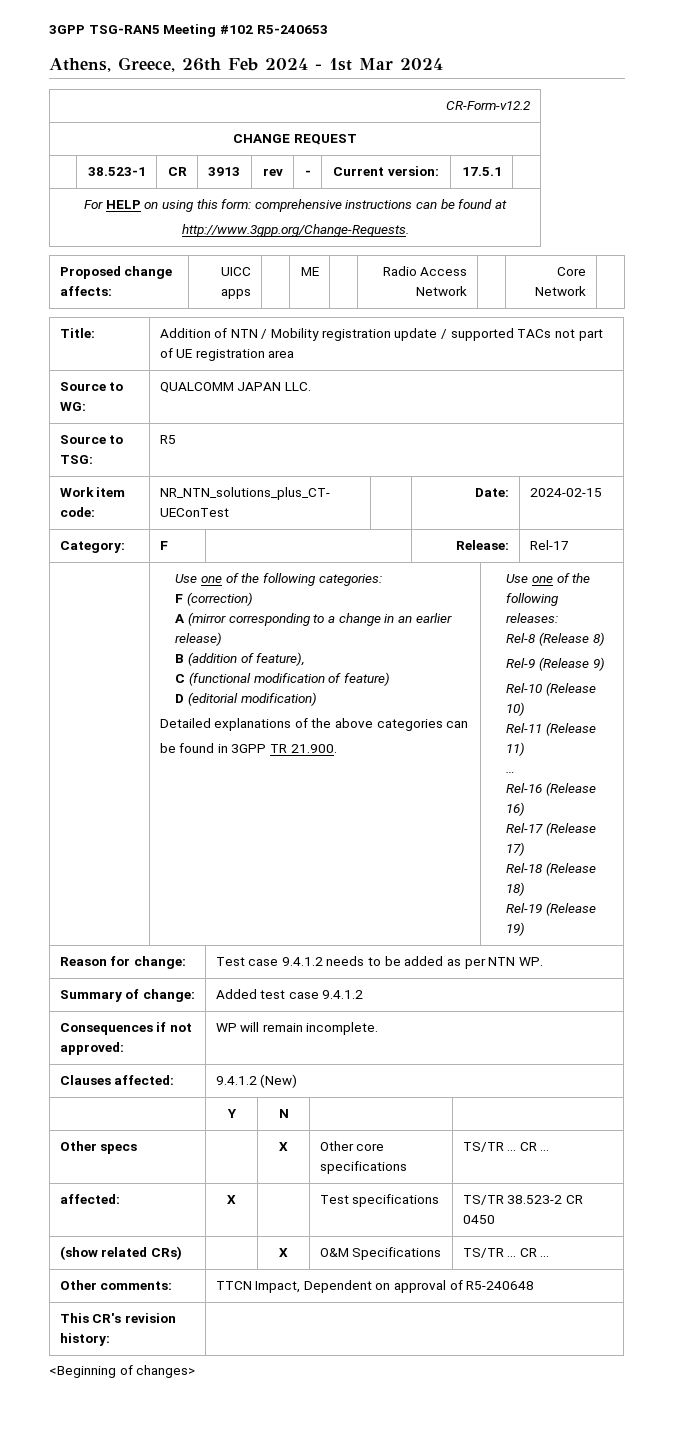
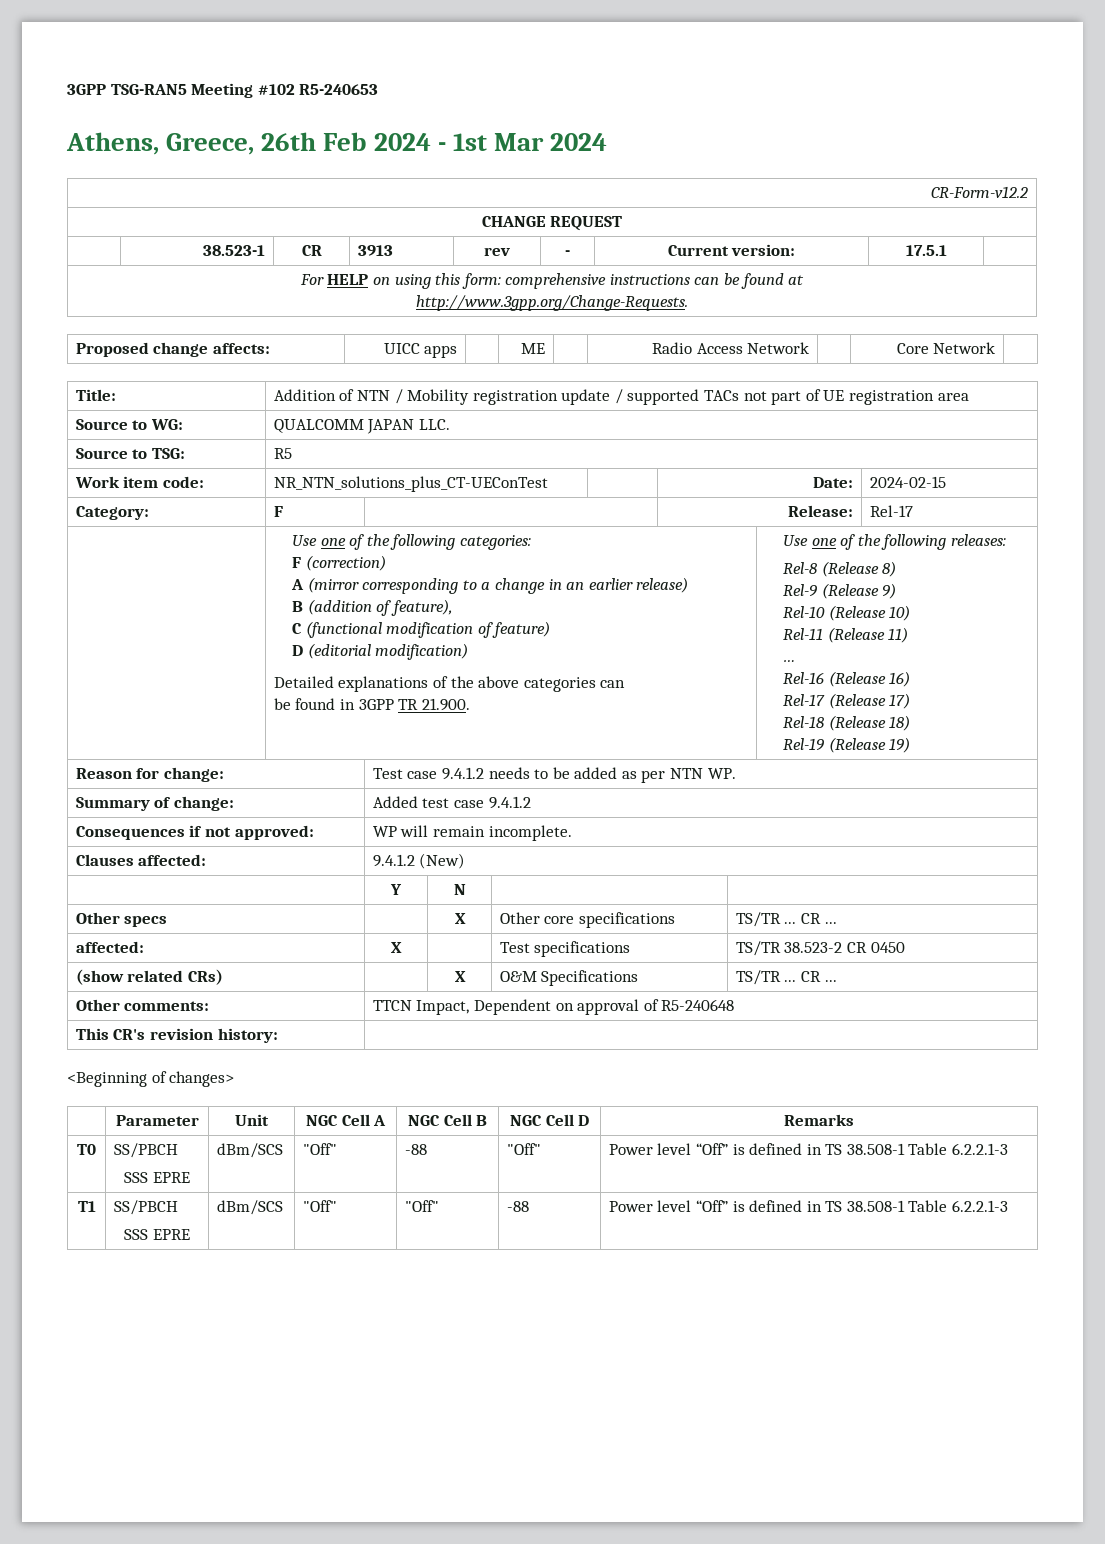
+ | Parameter | Unit | NGC Cell A | NGC Cell B | NGC Cell D | Remarks
+ T0 | SS/PBCH
+ SSS EPRE | dBm/SCS | "Off" | -88 | "Off" | Power level “Off” is defined in TS 38.508-1 Table 6.2.2.1-3
+ T1 | SS/PBCH
+ SSS EPRE | dBm/SCS | "Off" | "Off" | -88 | Power level “Off” is defined in TS 38.508-1 Table 6.2.2.1-3

